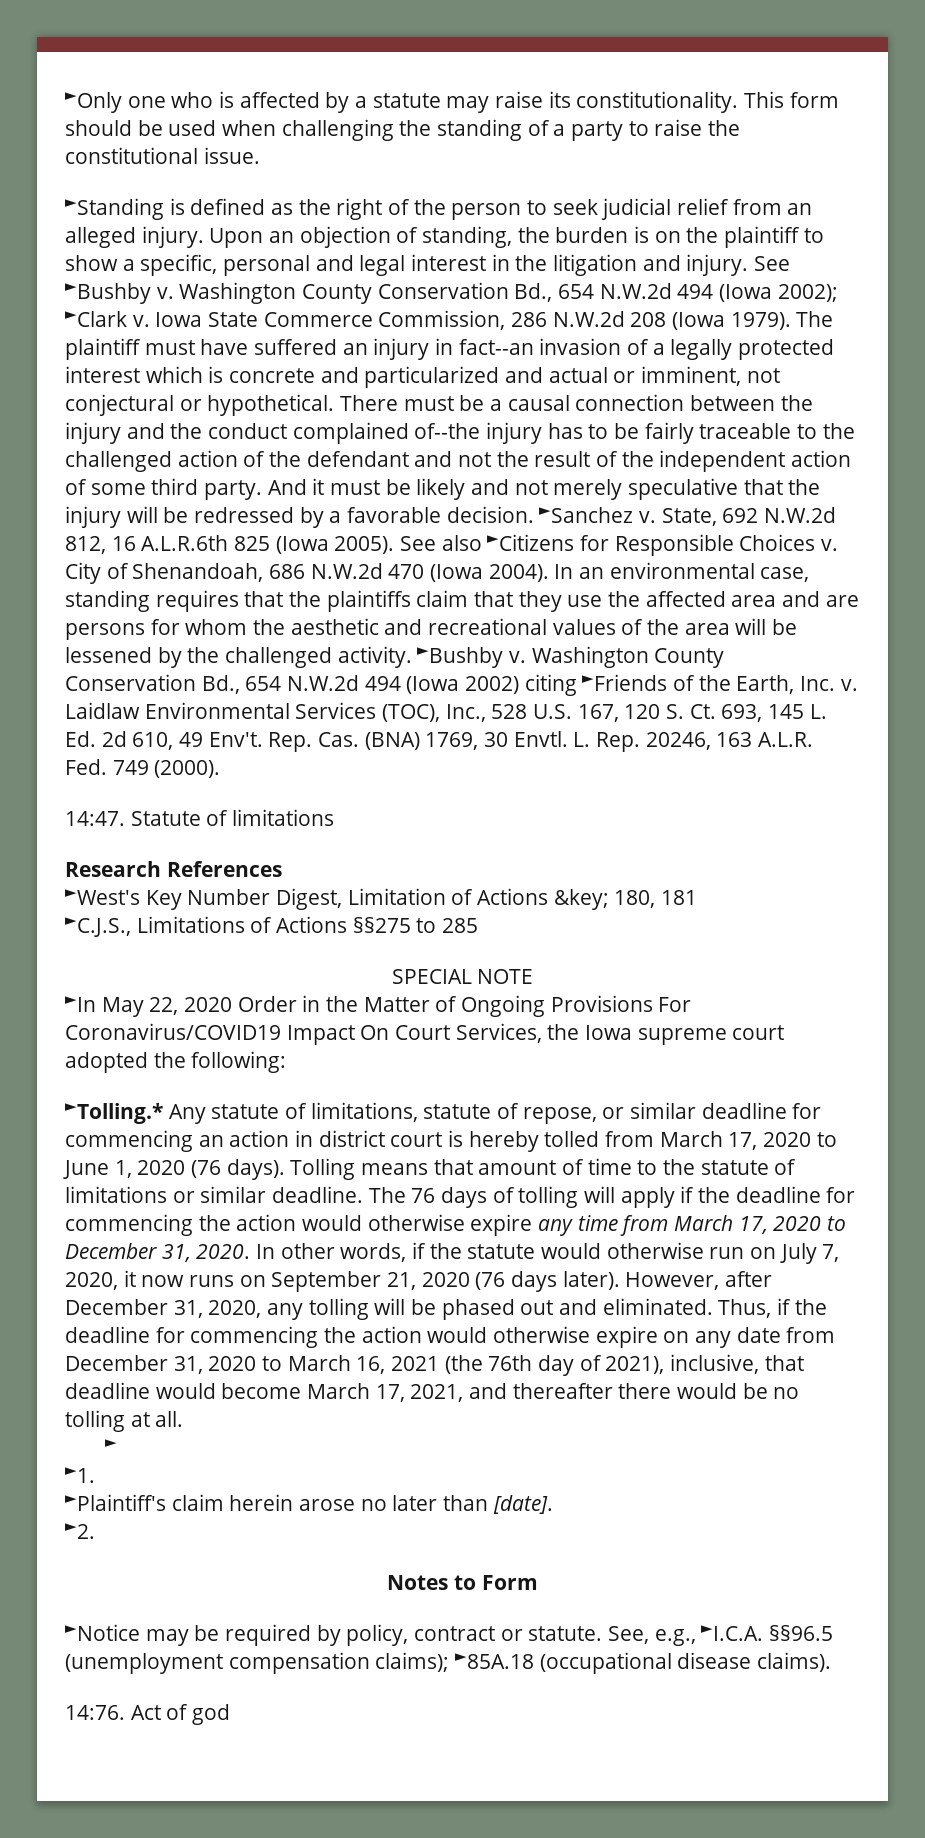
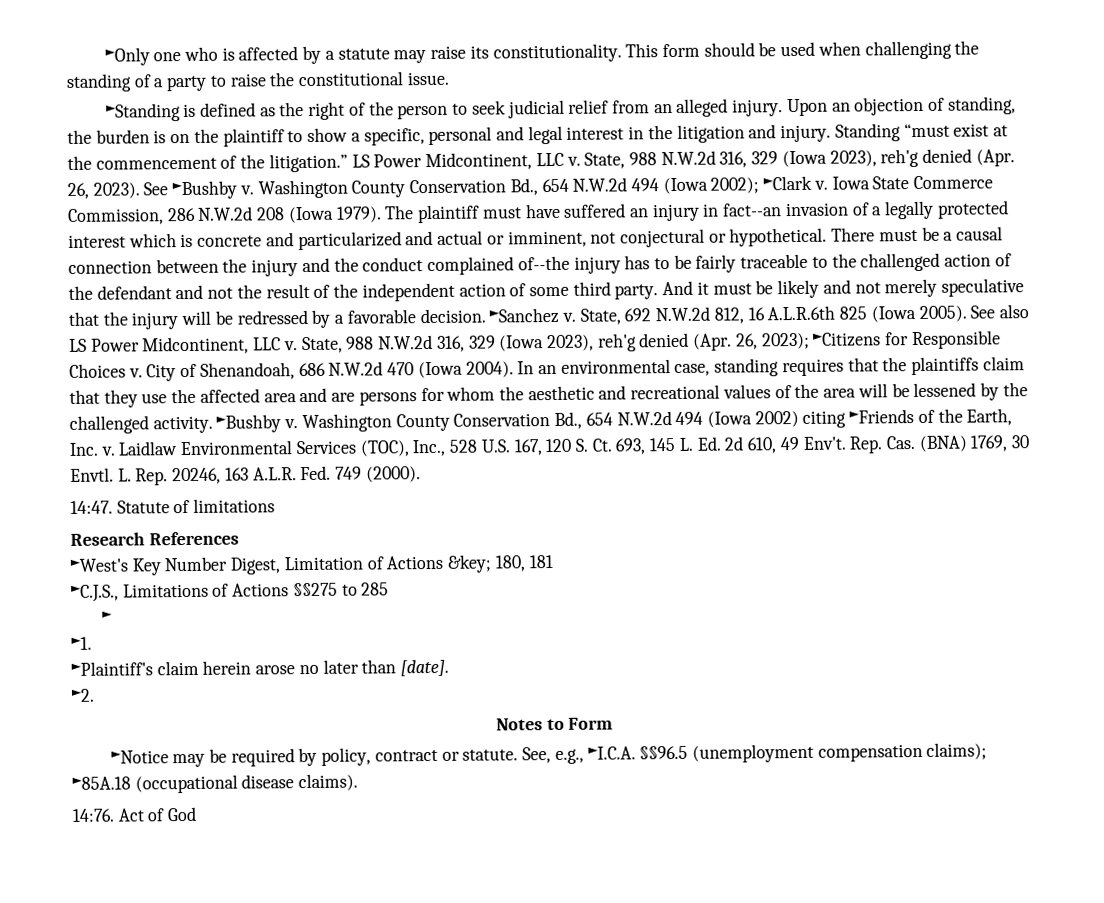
+ Standing “must exist at the commencement of the litigation.” LS Power Midcontinent, LLC v. State, 988 N.W.2d 316, 329 (Iowa 2023), reh'g denied (Apr. 26, 2023).
- See also ►Citizens for Responsible Choices v.
+ See also LS Power Midcontinent, LLC v. State, 988 N.W.2d 316, 329 (Iowa 2023), reh'g denied (Apr. 26, 2023); ►Citizens for Responsible Choices v.
- SPECIAL NOTE
- ►In May 22, 2020 Order in the Matter of Ongoing Provisions For Coronavirus/COVID19 Impact On Court Services, the Iowa supreme court adopted the following:
- ►Tolling.* Any statute of limitations, statute of repose, or similar deadline for commencing an action in district court is hereby tolled from March 17, 2020 to June 1, 2020 (76 days). Tolling means that amount of time to the statute of limitations or similar deadline. The 76 days of tolling will apply if the deadline for commencing the action would otherwise expire any time from March 17, 2020 to December 31, 2020. In other words, if the statute would otherwise run on July 7, 2020, it now runs on September 21, 2020 (76 days later). However, after December 31, 2020, any tolling will be phased out and eliminated. Thus, if the deadline for commencing the action would otherwise expire on any date from December 31, 2020 to March 16, 2021 (the 76th day of 2021), inclusive, that deadline would become March 17, 2021, and thereafter there would be no tolling at all.
- Act of god
+ Act of God

